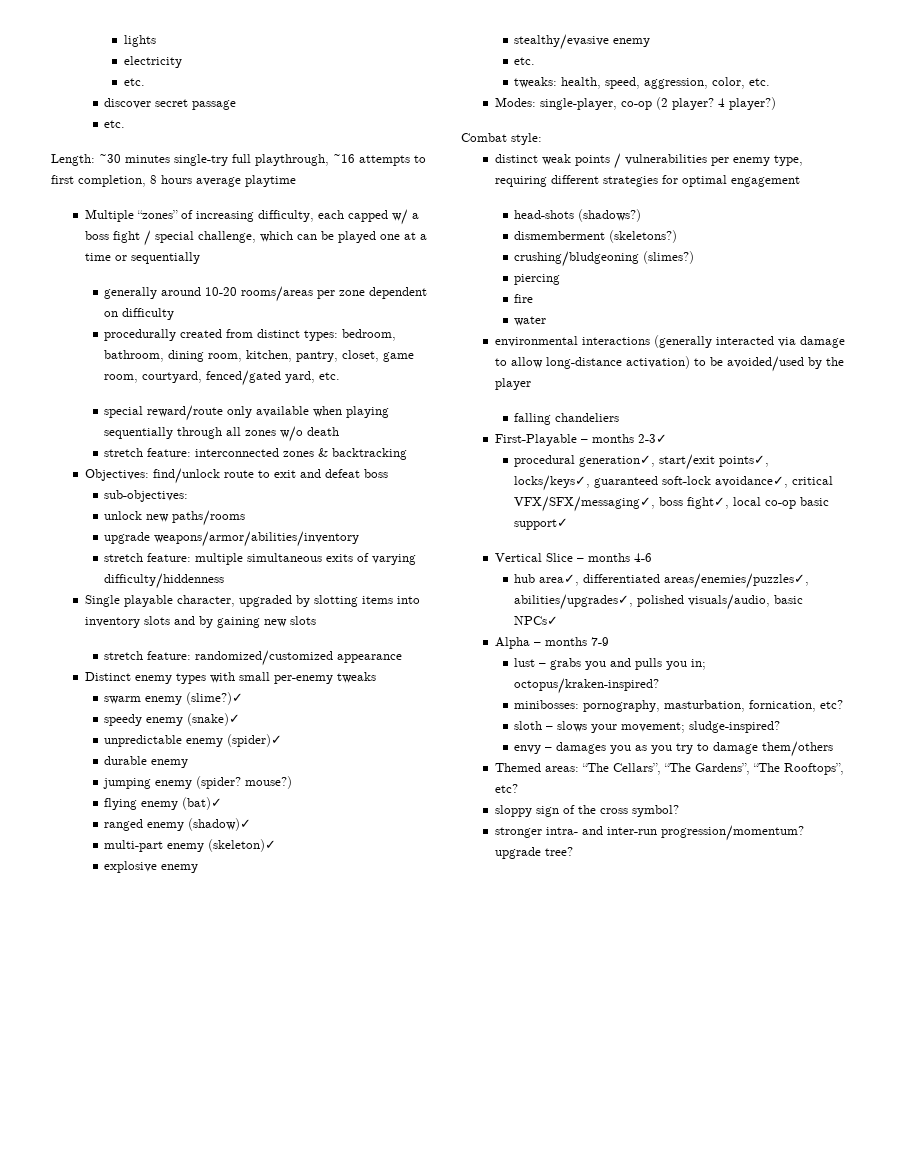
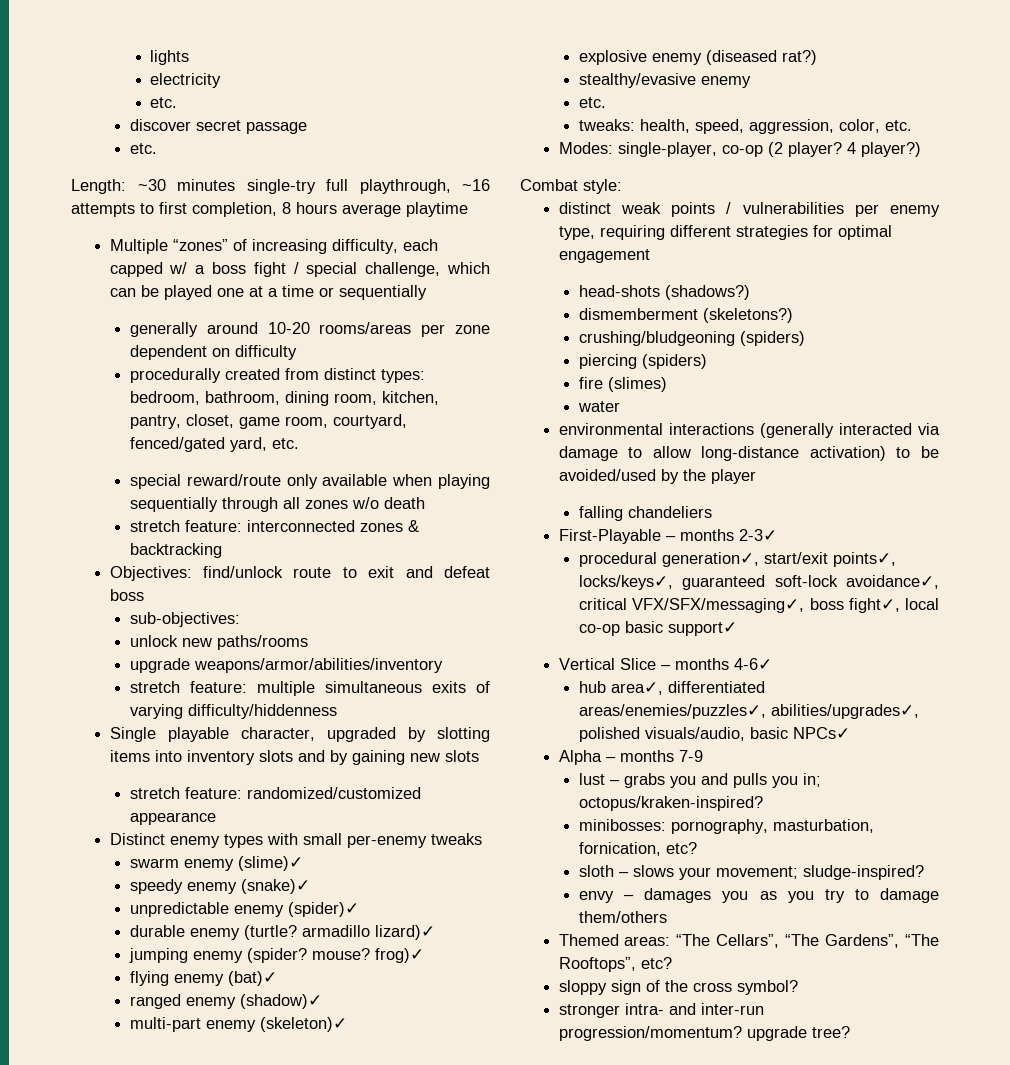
- swarm enemy (slime?)✓
+ swarm enemy (slime)✓
- durable enemy
+ durable enemy (turtle? armadillo lizard)✓
- jumping enemy (spider? mouse?)
+ jumping enemy (spider? mouse? frog)✓
- explosive enemy
+ explosive enemy (diseased rat?)
- crushing/bludgeoning (slimes?)
+ crushing/bludgeoning (spiders)
- piercing
+ piercing (spiders)
- fire
+ fire (slimes)
- Vertical Slice – months 4-6
+ Vertical Slice – months 4-6✓

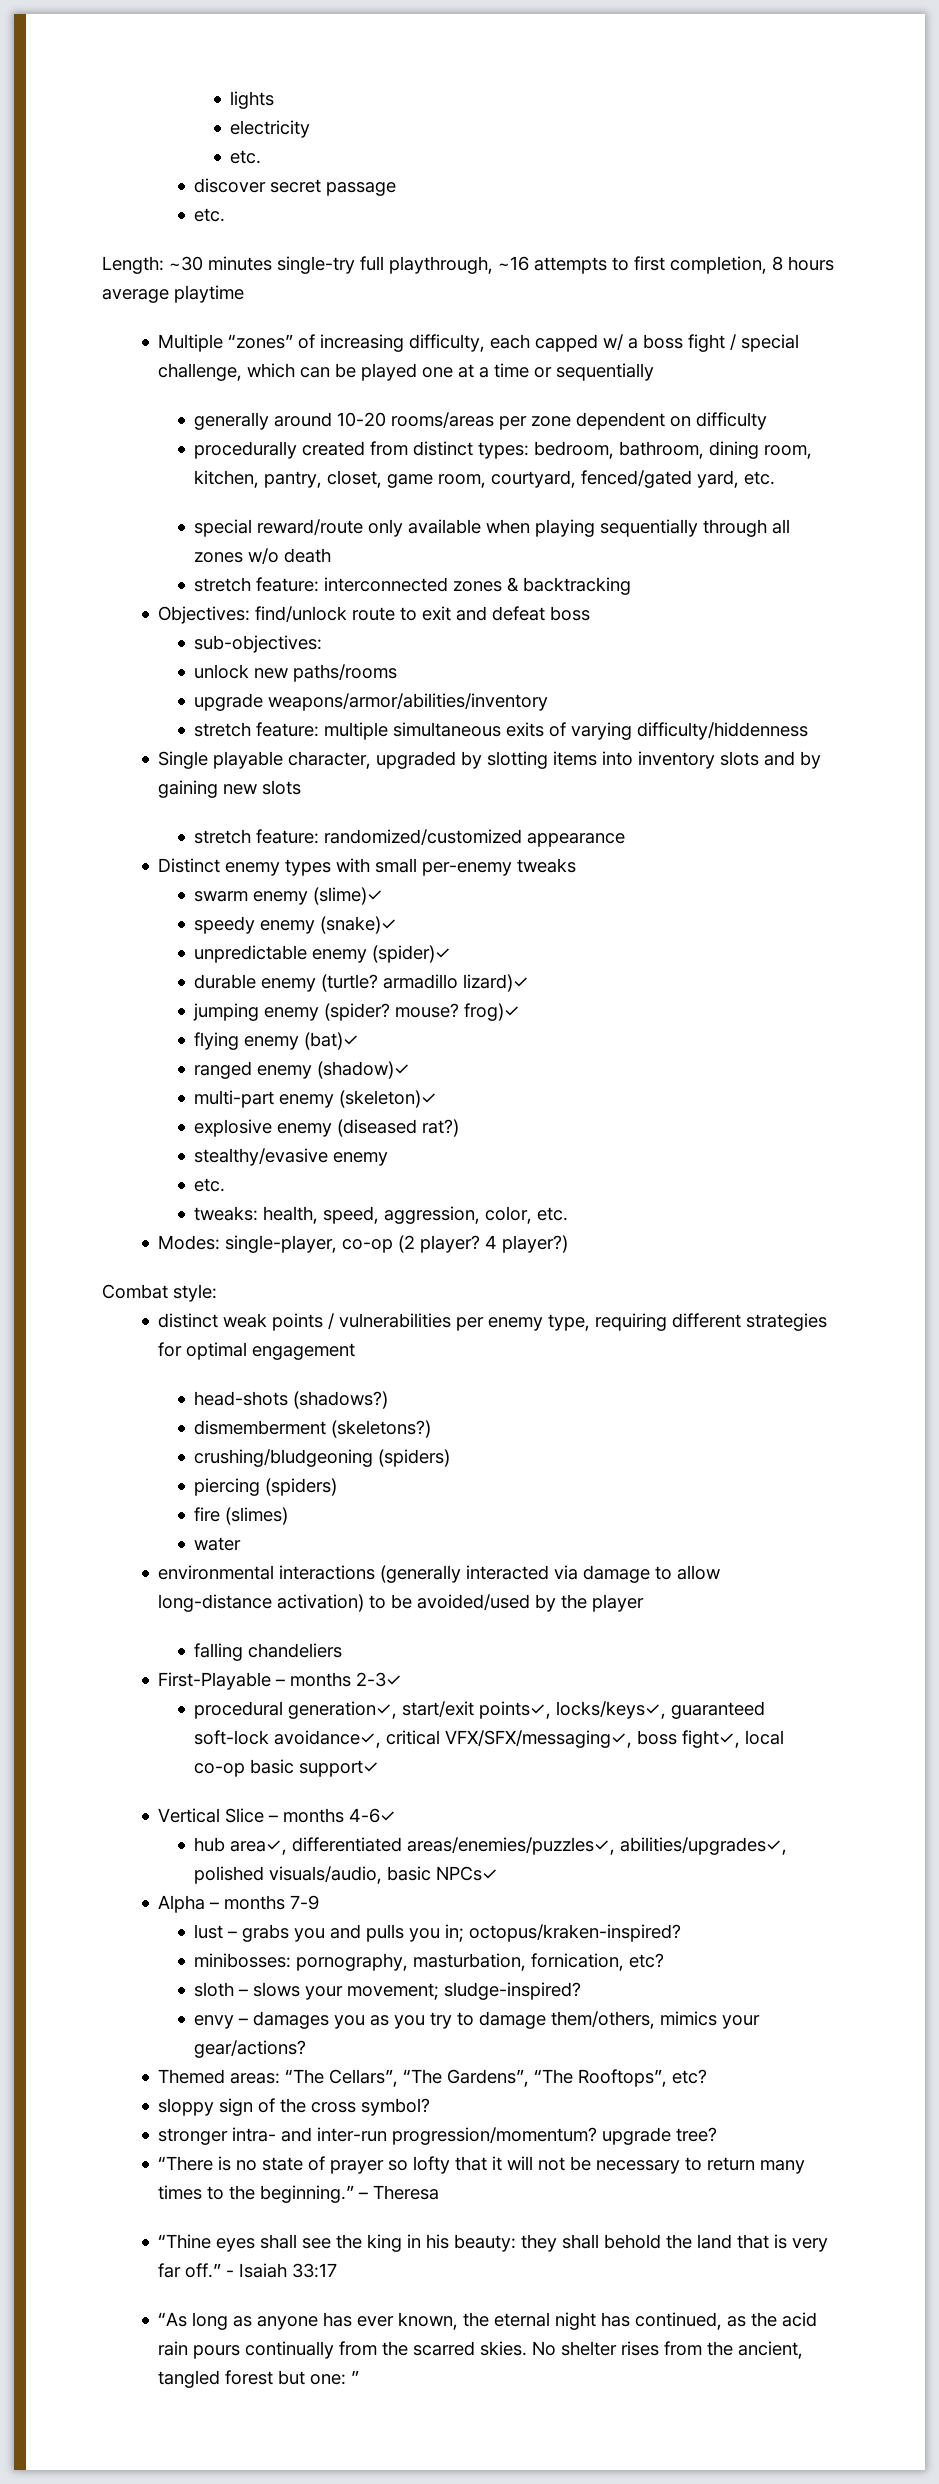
- envy – damages you as you try to damage them/others
+ envy – damages you as you try to damage them/others, mimics your gear/actions?
+ “There is no state of prayer so lofty that it will not be necessary to return many times to the beginning.” – Theresa
+ “Thine eyes shall see the king in his beauty: they shall behold the land that is very far off.” - Isaiah 33:17
+ “As long as anyone has ever known, the eternal night has continued, as the acid rain pours continually from the scarred skies. No shelter rises from the ancient, tangled forest but one: ”

